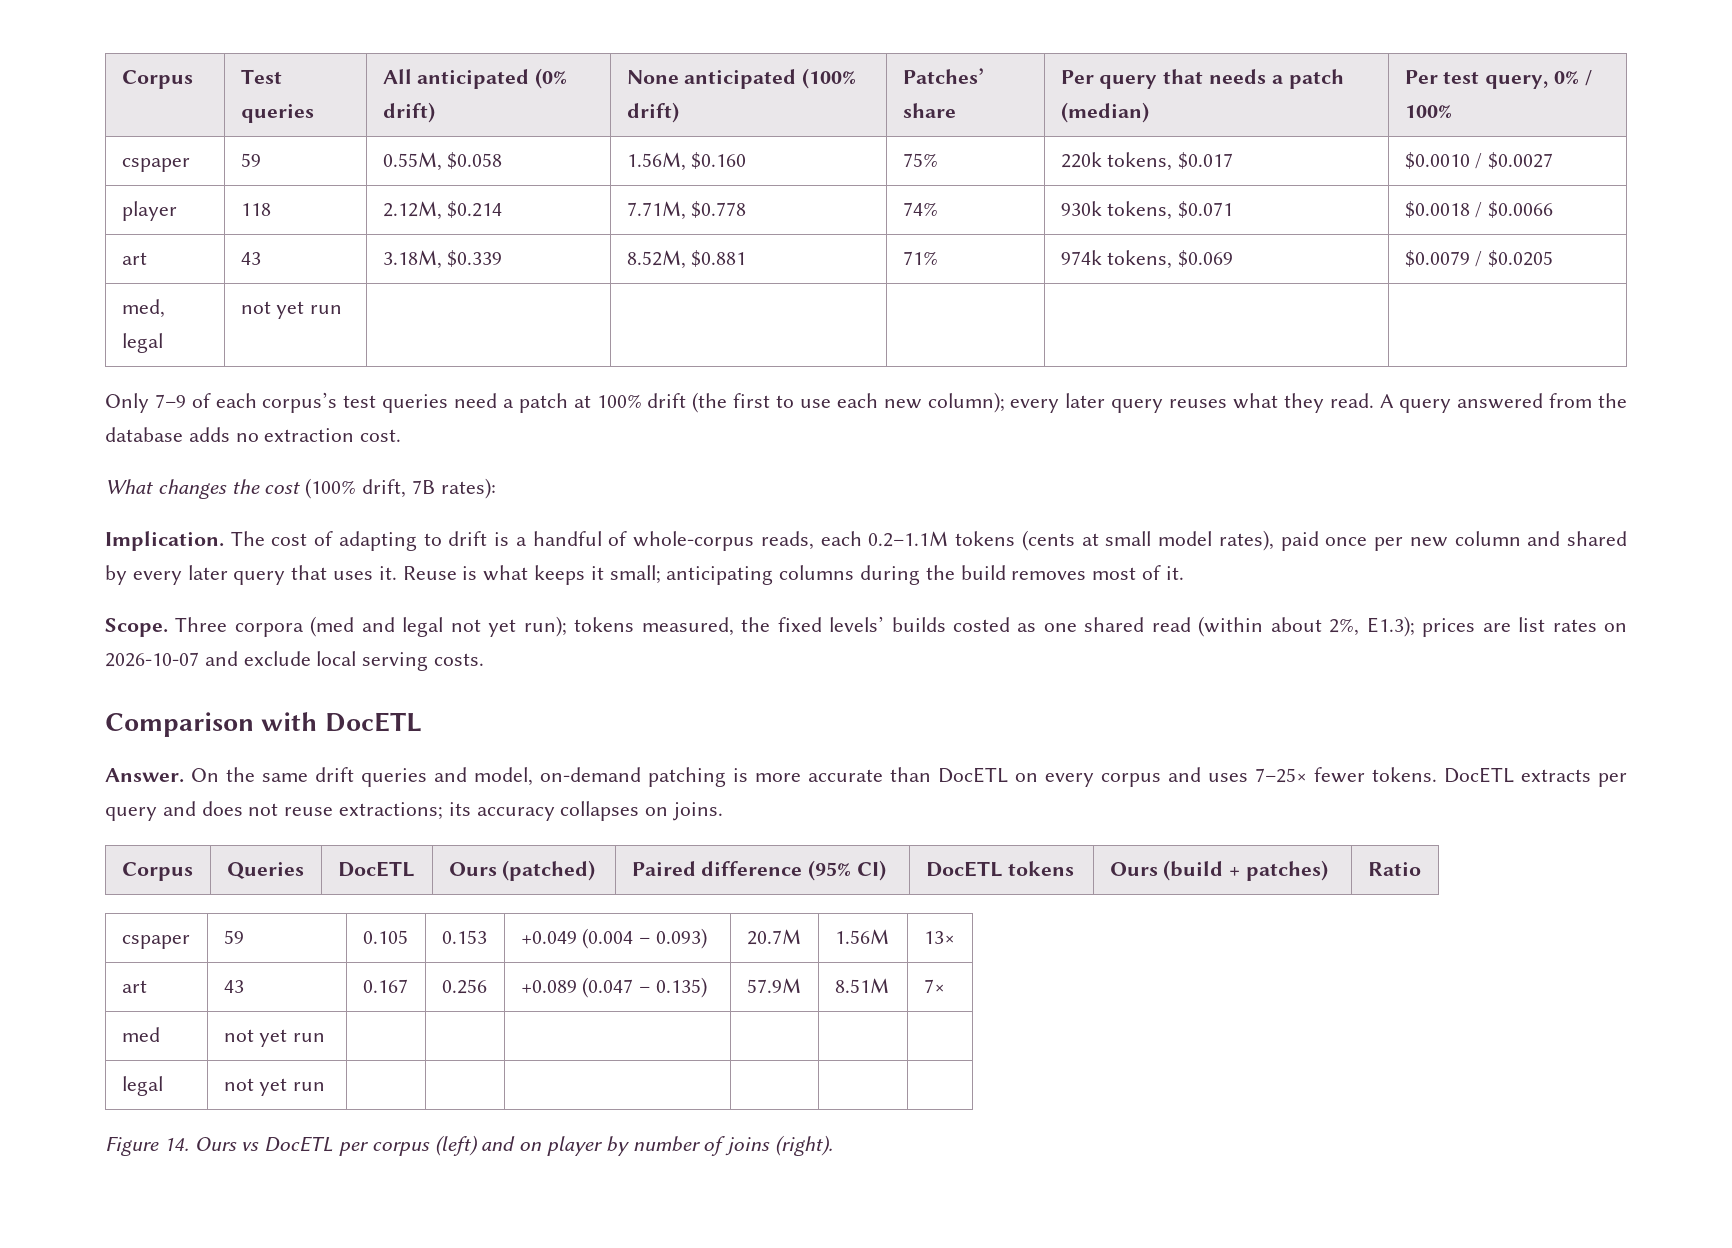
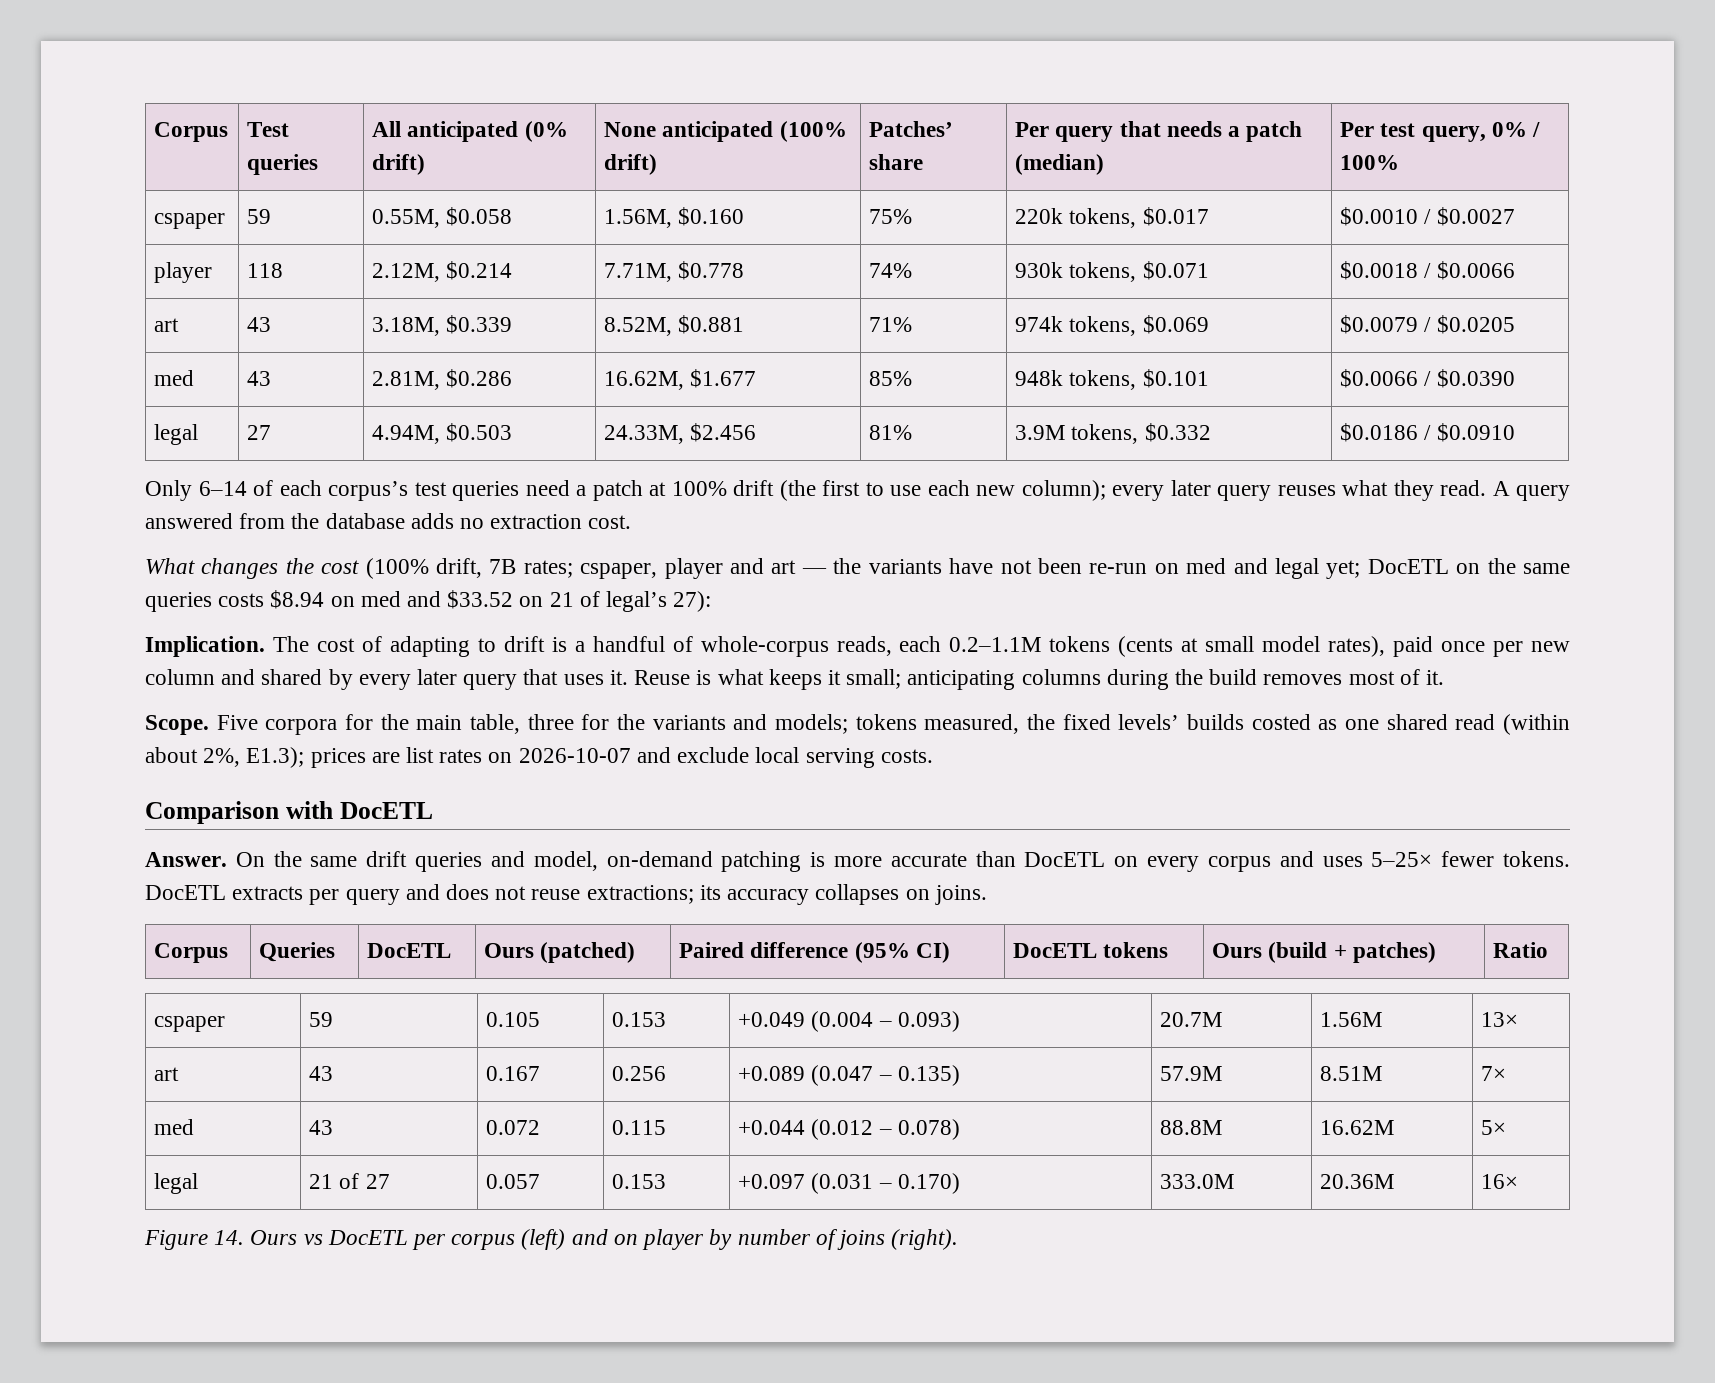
- med, legal | not yet run | | | | |
+ med | 43 | 2.81M, $0.286 | 16.62M, $1.677 | 85% | 948k tokens, $0.101 | $0.0066 / $0.0390
+ legal | 27 | 4.94M, $0.503 | 24.33M, $2.456 | 81% | 3.9M tokens, $0.332 | $0.0186 / $0.0910
- Only 7–9 of each corpus’s test queries need a patch at 100% drift (the first to use each new column); every later query reuses what they read.
+ Only 6–14 of each corpus’s test queries need a patch at 100% drift (the first to use each new column); every later query reuses what they read.
- What changes the cost (100% drift, 7B rates):
+ What changes the cost (100% drift, 7B rates; cspaper, player and art — the variants have not been re-run on med and legal yet; DocETL on the same queries costs $8.94 on med and $33.52 on 21 of legal’s 27):
- Three corpora (med and legal not yet run); tokens measured, the fixed levels’ builds costed as one shared read (within about 2%, E1.3); prices are list rates on 2026-10-07 and exclude local serving costs.
+ Five corpora for the main table, three for the variants and models; tokens measured, the fixed levels’ builds costed as one shared read (within about 2%, E1.3); prices are list rates on 2026-10-07 and exclude local serving costs.
- On the same drift queries and model, on-demand patching is more accurate than DocETL on every corpus and uses 7–25× fewer tokens.
+ On the same drift queries and model, on-demand patching is more accurate than DocETL on every corpus and uses 5–25× fewer tokens.
- med | not yet run | | | | | |
- legal | not yet run | | | | | |
+ med | 43 | 0.072 | 0.115 | +0.044 (0.012 – 0.078) | 88.8M | 16.62M | 5×
+ legal | 21 of 27 | 0.057 | 0.153 | +0.097 (0.031 – 0.170) | 333.0M | 20.36M | 16×

